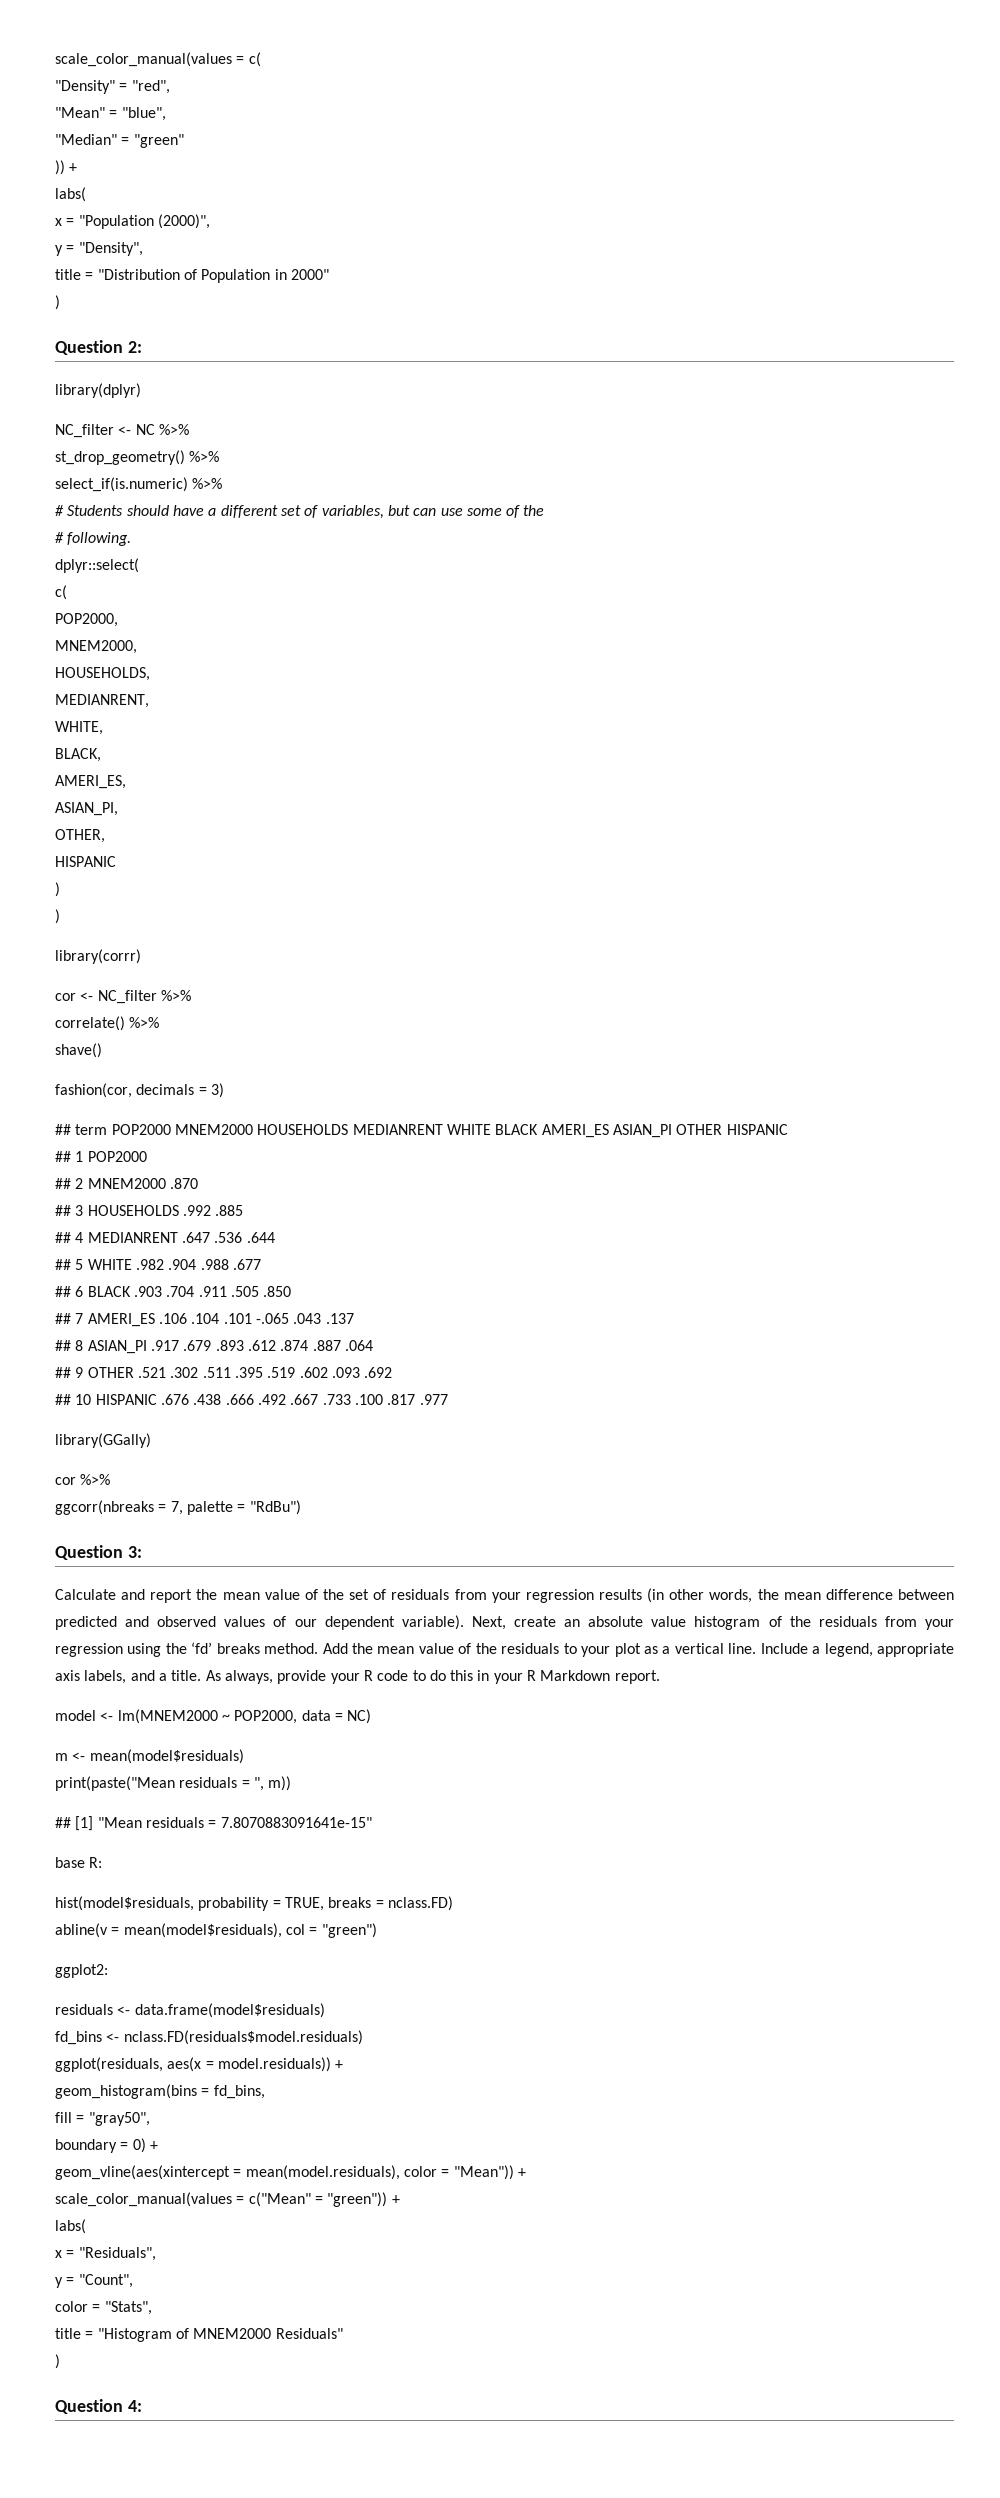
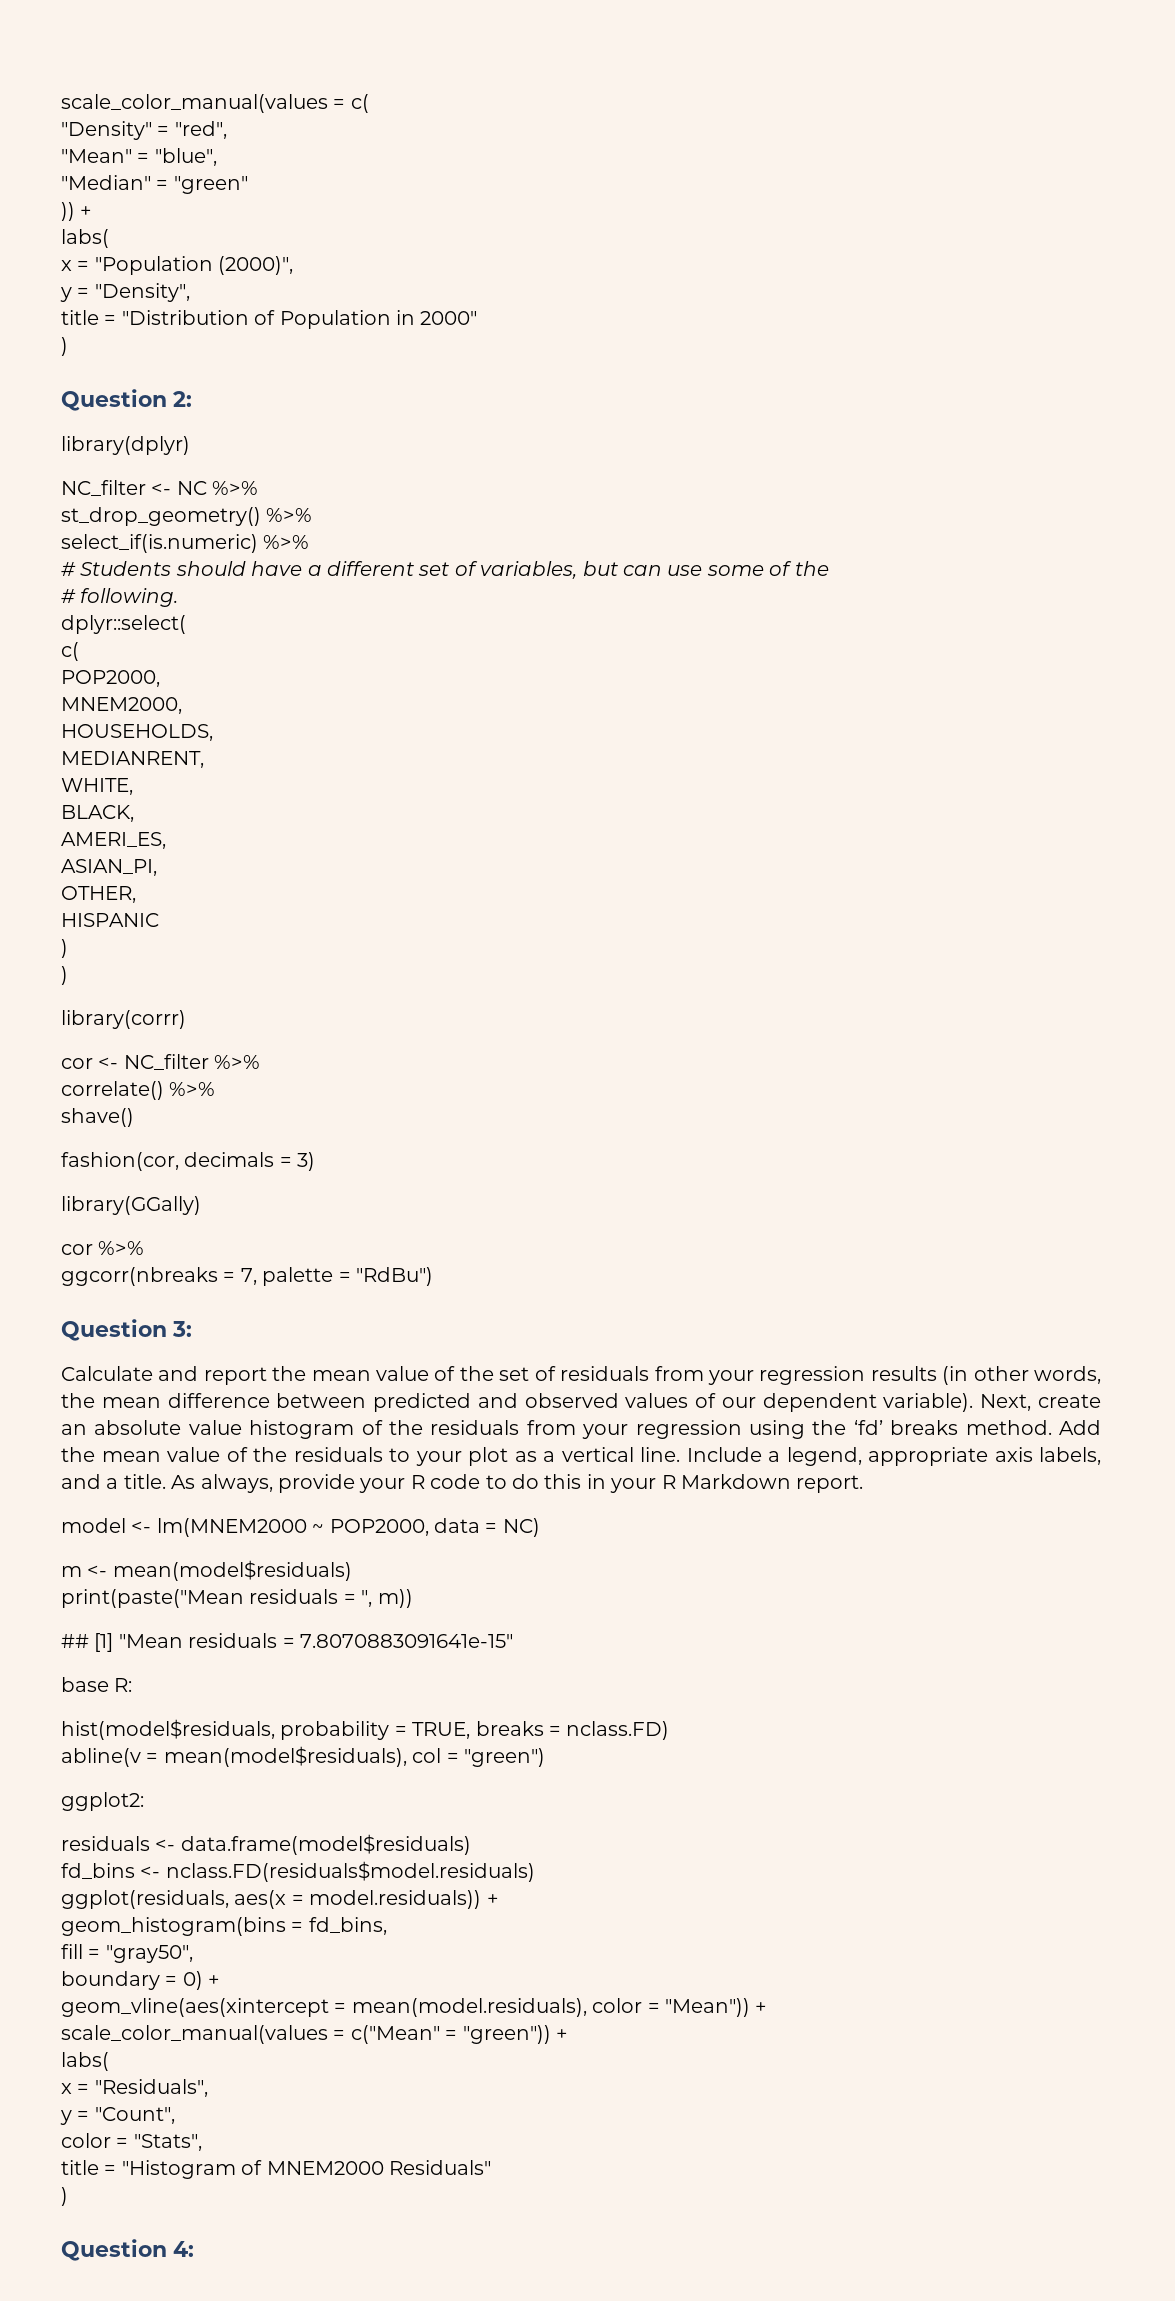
- ## term POP2000 MNEM2000 HOUSEHOLDS MEDIANRENT WHITE BLACK AMERI_ES ASIAN_PI OTHER HISPANIC
- ## 1 POP2000
- ## 2 MNEM2000 .870
- ## 3 HOUSEHOLDS .992 .885
- ## 4 MEDIANRENT .647 .536 .644
- ## 5 WHITE .982 .904 .988 .677
- ## 6 BLACK .903 .704 .911 .505 .850
- ## 7 AMERI_ES .106 .104 .101 -.065 .043 .137
- ## 8 ASIAN_PI .917 .679 .893 .612 .874 .887 .064
- ## 9 OTHER .521 .302 .511 .395 .519 .602 .093 .692
- ## 10 HISPANIC .676 .438 .666 .492 .667 .733 .100 .817 .977

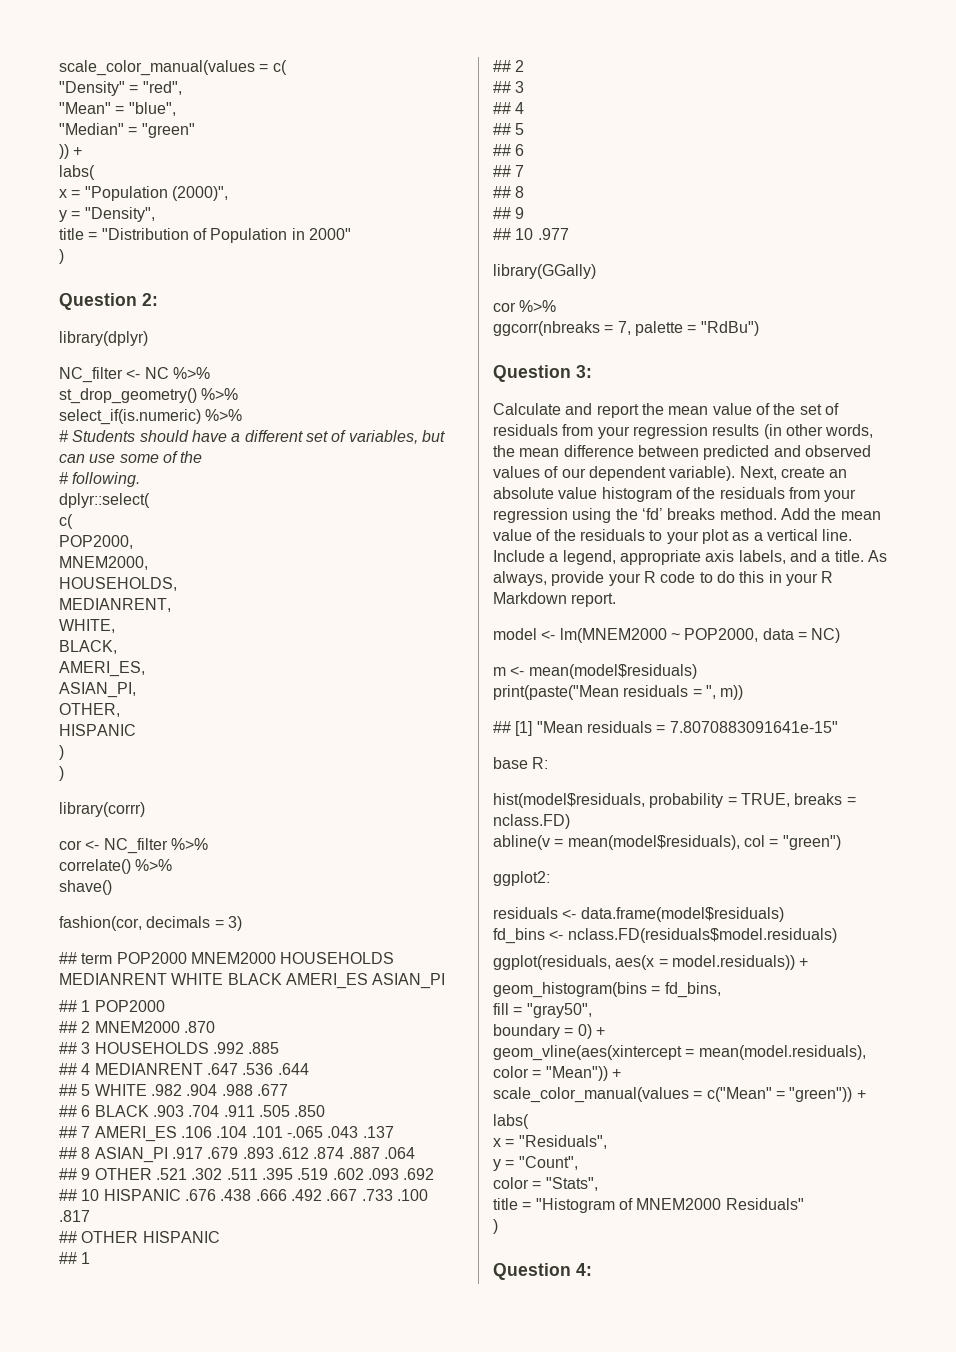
+ ## term POP2000 MNEM2000 HOUSEHOLDS MEDIANRENT WHITE BLACK AMERI_ES ASIAN_PI
+ ## 1 POP2000
+ ## 2 MNEM2000 .870
+ ## 3 HOUSEHOLDS .992 .885
+ ## 4 MEDIANRENT .647 .536 .644
+ ## 5 WHITE .982 .904 .988 .677
+ ## 6 BLACK .903 .704 .911 .505 .850
+ ## 7 AMERI_ES .106 .104 .101 -.065 .043 .137
+ ## 8 ASIAN_PI .917 .679 .893 .612 .874 .887 .064
+ ## 9 OTHER .521 .302 .511 .395 .519 .602 .093 .692
+ ## 10 HISPANIC .676 .438 .666 .492 .667 .733 .100 .817
+ ## OTHER HISPANIC
+ ## 1
+ ## 2
+ ## 3
+ ## 4
+ ## 5
+ ## 6
+ ## 7
+ ## 8
+ ## 9
+ ## 10 .977

